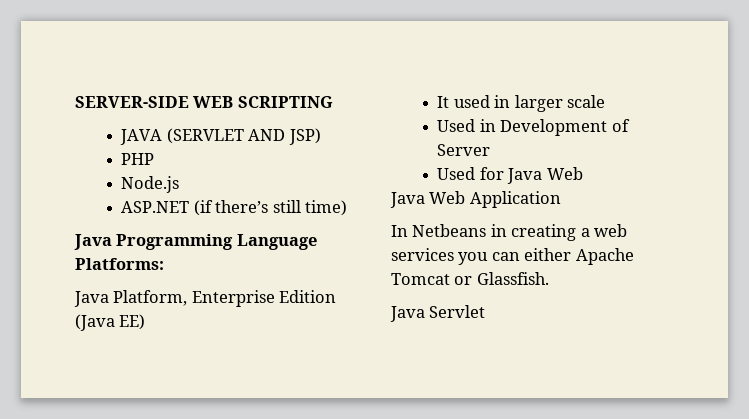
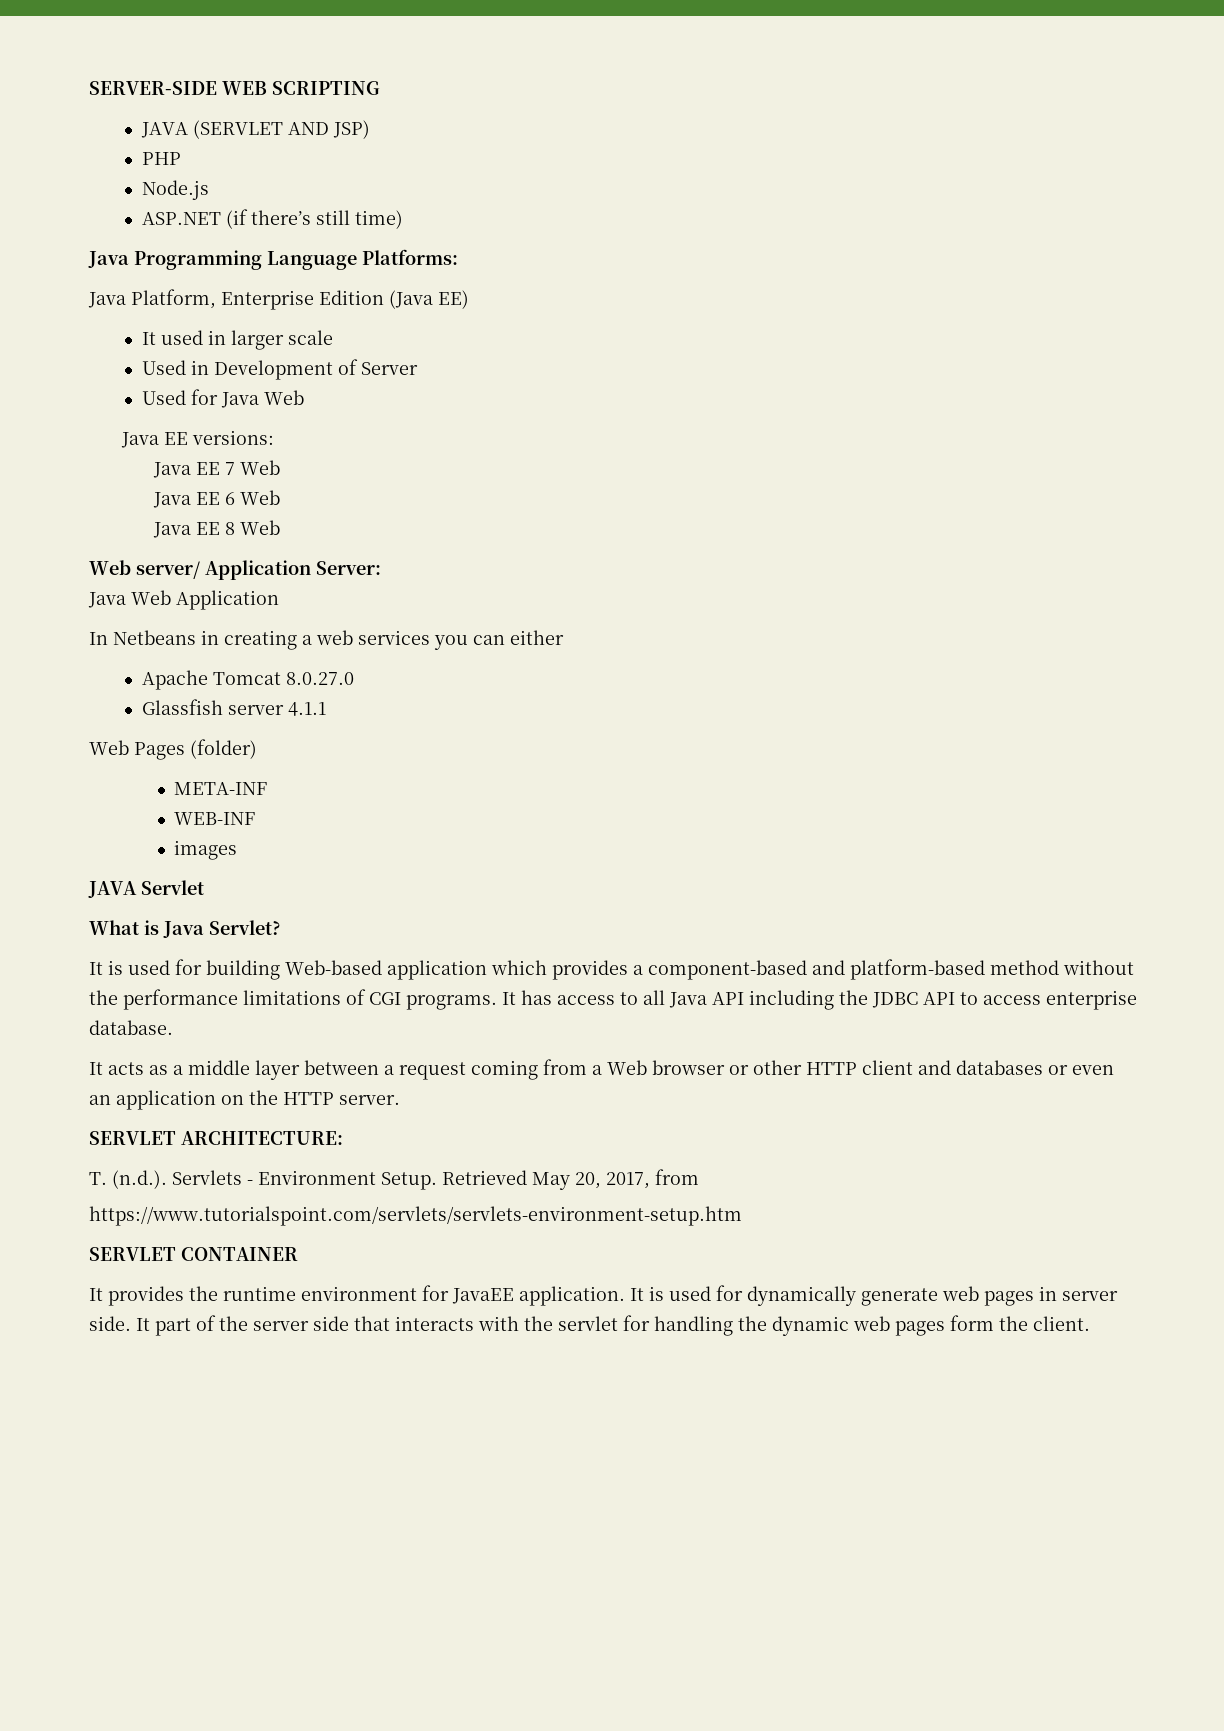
+ Java EE versions:
+ Java EE 7 Web
+ Java EE 6 Web
+ Java EE 8 Web
+ Web server/ Application Server:
- In Netbeans in creating a web services you can either Apache Tomcat or Glassfish.
- Java Servlet
+ In Netbeans in creating a web services you can either
+ Apache Tomcat 8.0.27.0
+ Glassfish server 4.1.1
+ Web Pages (folder)
+ META-INF
+ WEB-INF
+ images
+ JAVA Servlet
+ What is Java Servlet?
+ It is used for building Web-based application which provides a component-based and platform-based method without the performance limitations of CGI programs. It has access to all Java API including the JDBC API to access enterprise database.
+ It acts as a middle layer between a request coming from a Web browser or other HTTP client and databases or even an application on the HTTP server.
+ SERVLET ARCHITECTURE:
+ T. (n.d.). Servlets - Environment Setup. Retrieved May 20, 2017, from
+ https://www.tutorialspoint.com/servlets/servlets-environment-setup.htm
+ SERVLET CONTAINER
+ It provides the runtime environment for JavaEE application. It is used for dynamically generate web pages in server side. It part of the server side that interacts with the servlet for handling the dynamic web pages form the client.

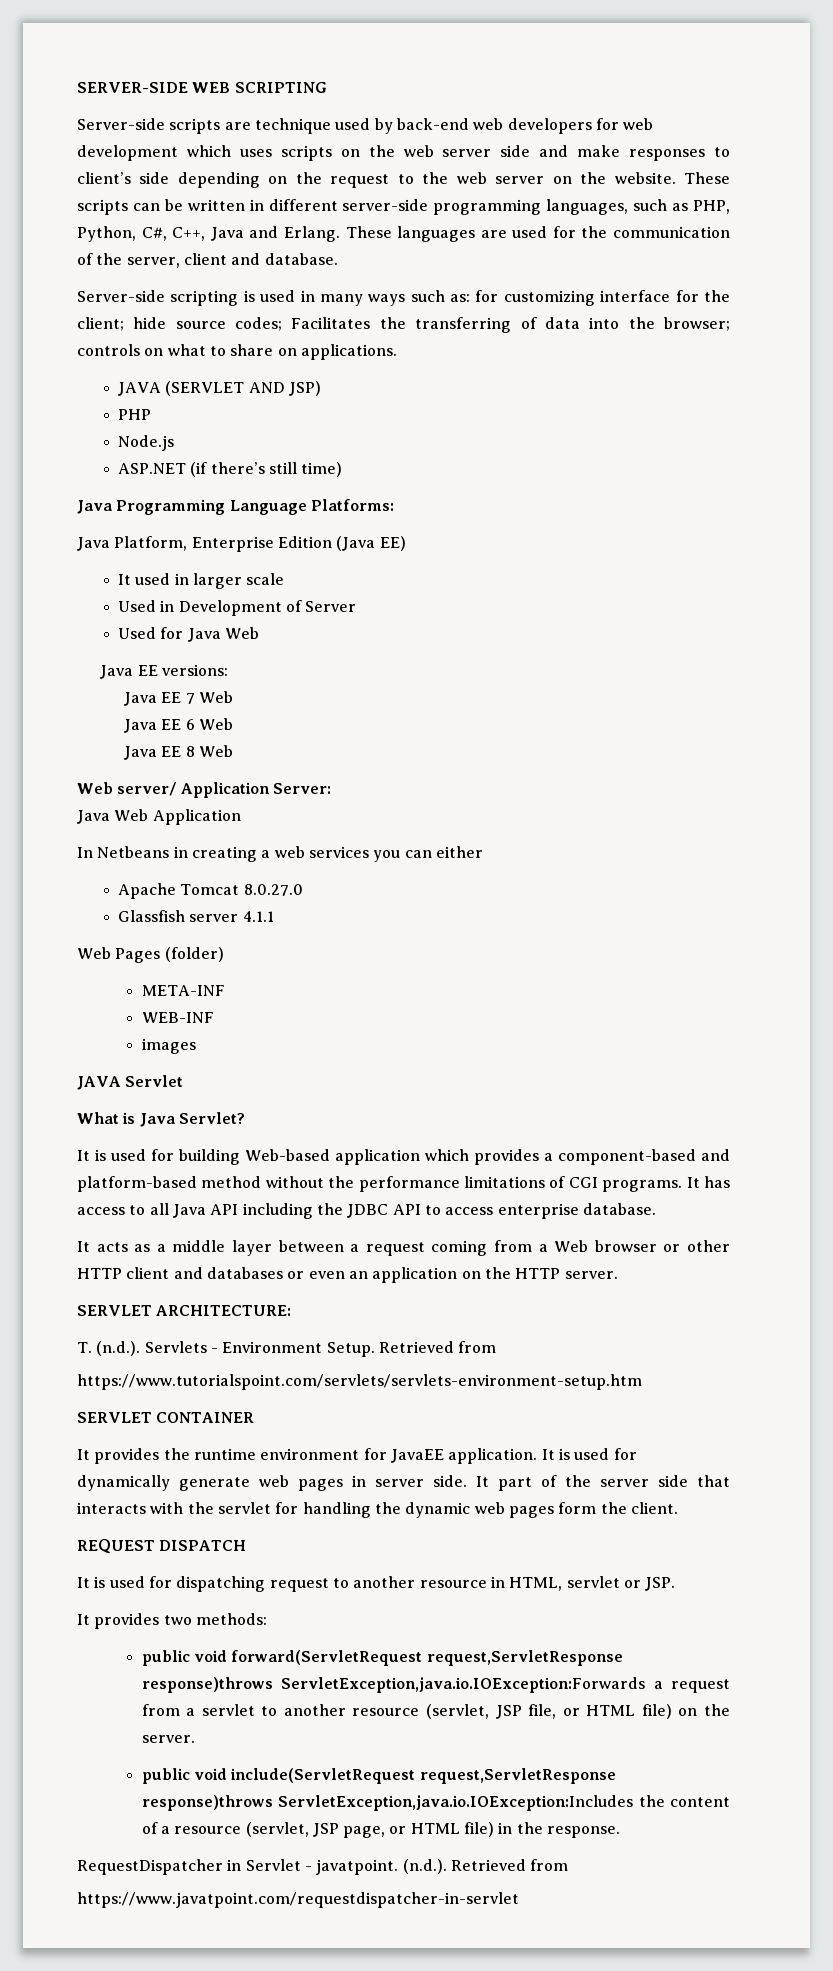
+ Server-side scripts are technique used by back-end web developers for web development which uses scripts on the web server side and make responses to client’s side depending on the request to the web server on the website. These scripts can be written in different server-side programming languages, such as PHP, Python, C#, C++, Java and Erlang. These languages are used for the communication of the server, client and database.
+ Server-side scripting is used in many ways such as: for customizing interface for the client; hide source codes; Facilitates the transferring of data into the browser; controls on what to share on applications.
- T. (n.d.). Servlets - Environment Setup. Retrieved May 20, 2017, from
+ T. (n.d.). Servlets - Environment Setup. Retrieved from
+ REQUEST DISPATCH
+ It is used for dispatching request to another resource in HTML, servlet or JSP.
+ It provides two methods:
+ public void forward(ServletRequest request,ServletResponse response)throws ServletException,java.io.IOException:Forwards a request from a servlet to another resource (servlet, JSP file, or HTML file) on the server.
+ public void include(ServletRequest request,ServletResponse response)throws ServletException,java.io.IOException:Includes the content of a resource (servlet, JSP page, or HTML file) in the response.
+ RequestDispatcher in Servlet - javatpoint. (n.d.). Retrieved from
+ https://www.javatpoint.com/requestdispatcher-in-servlet

